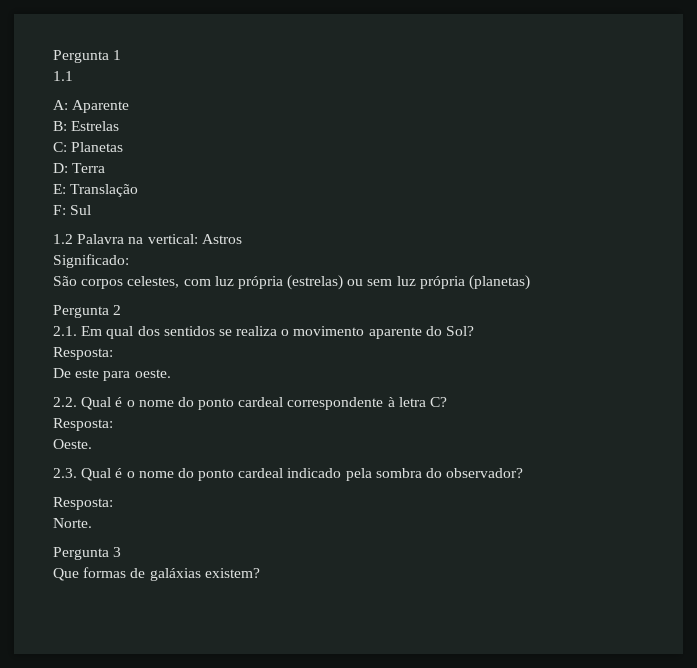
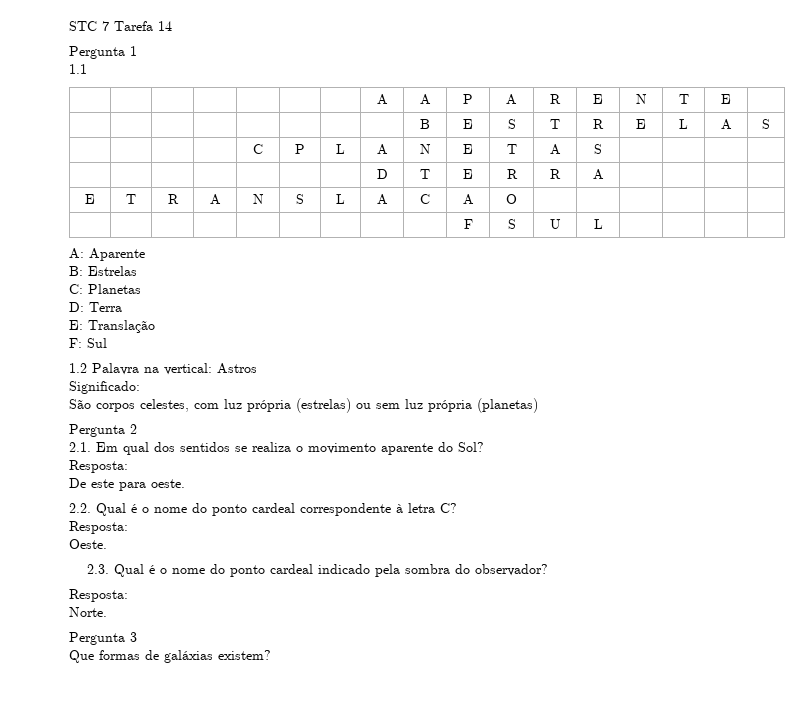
+ STC 7 Tarefa 14
+ | | | | | | | A | A | P | A | R | E | N | T | E |
+ | | | | | | | | B | E | S | T | R | E | L | A | S
+ | | | | C | P | L | A | N | E | T | A | S | | | |
+ | | | | | | | D | T | E | R | R | A | | | |
+ E | T | R | A | N | S | L | A | C | A | O | | | | | |
+ | | | | | | | | | F | S | U | L | | | |

